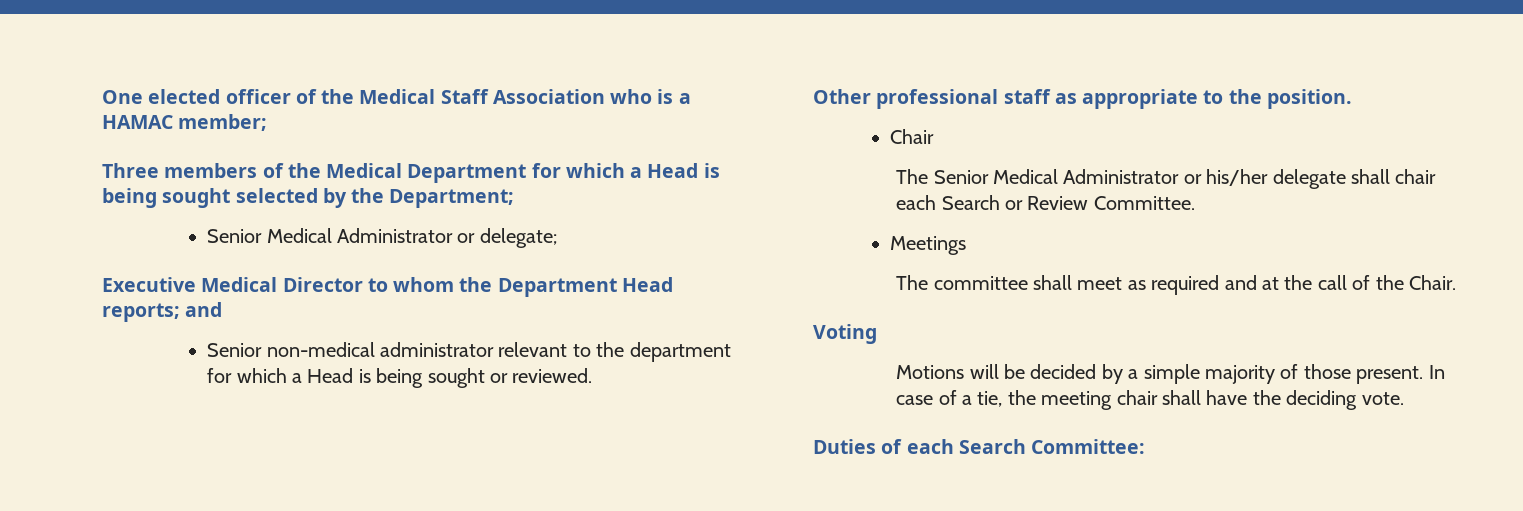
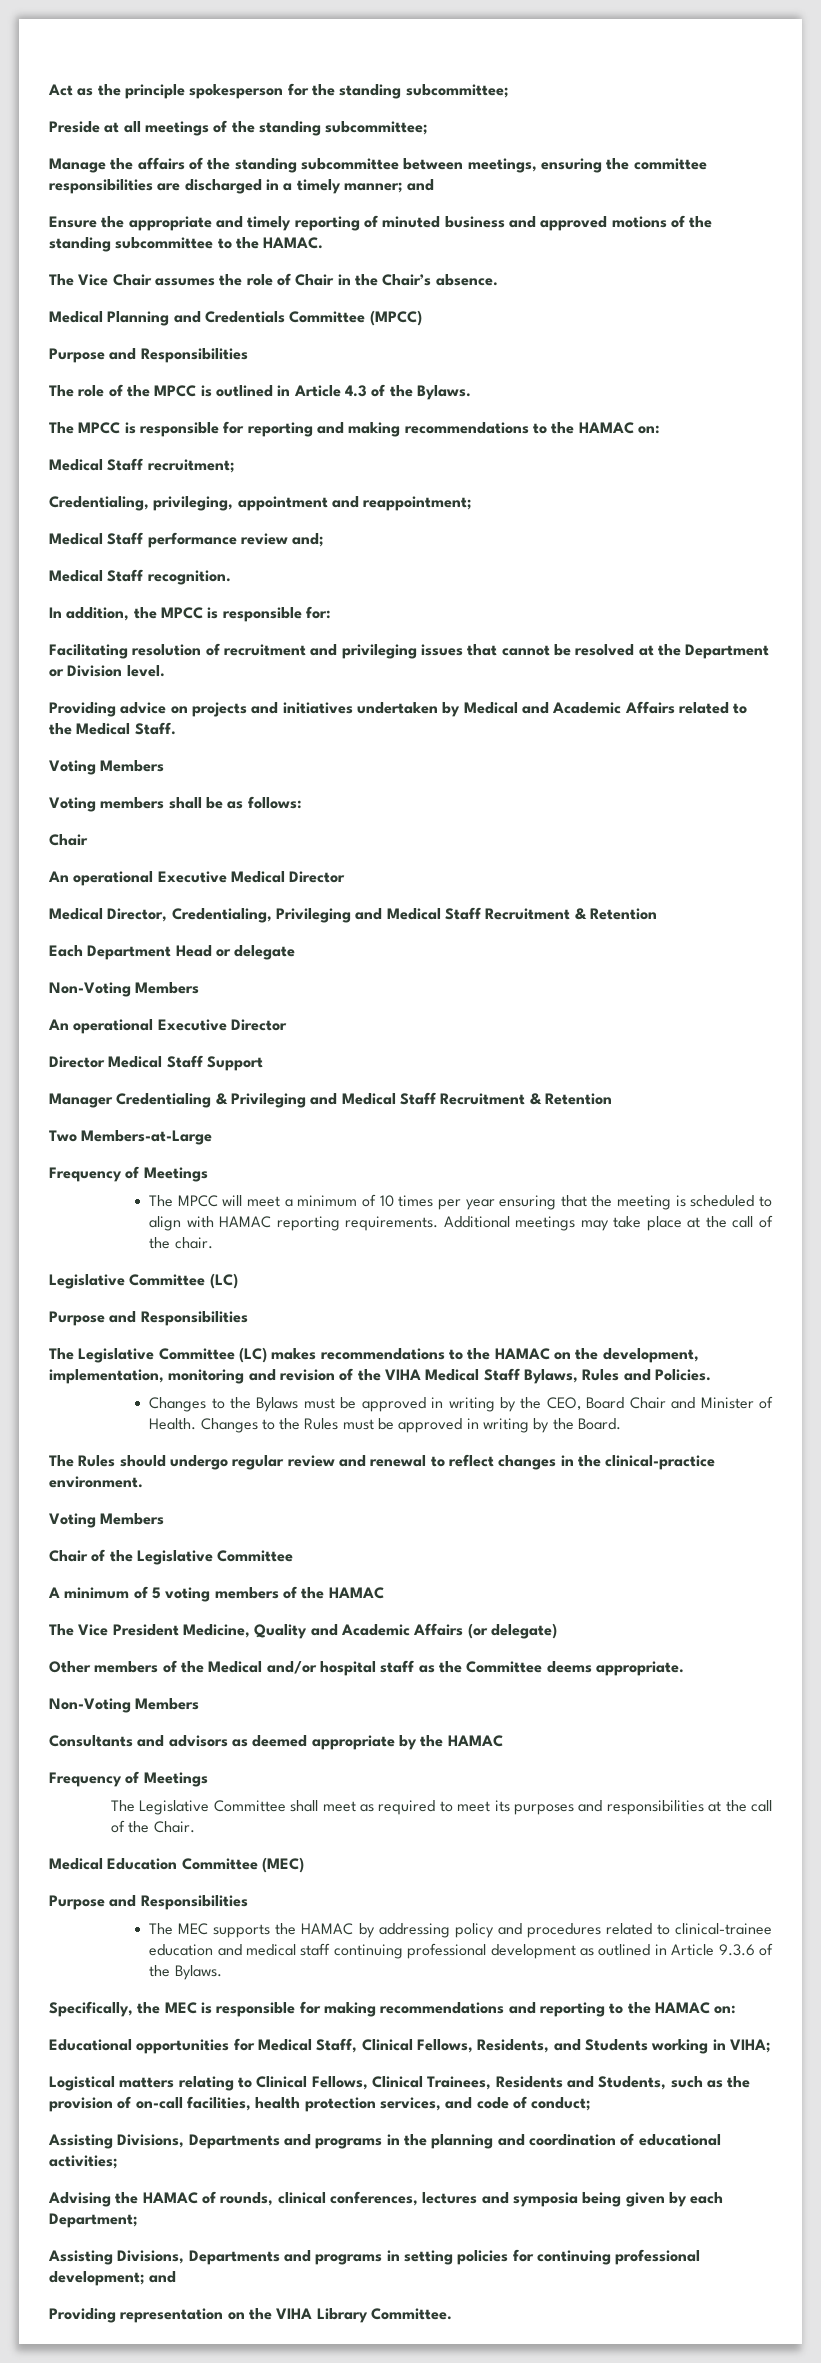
- One elected officer of the Medical Staff Association who is a HAMAC member;
- Three members of the Medical Department for which a Head is being sought selected by the Department;
- Senior Medical Administrator or delegate;
- Executive Medical Director to whom the Department Head reports; and
- Senior non-medical administrator relevant to the department for which a Head is being sought or reviewed.
- Other professional staff as appropriate to the position.
+ Act as the principle spokesperson for the standing subcommittee;
+ Preside at all meetings of the standing subcommittee;
+ Manage the affairs of the standing subcommittee between meetings, ensuring the committee responsibilities are discharged in a timely manner; and
+ Ensure the appropriate and timely reporting of minuted business and approved motions of the standing subcommittee to the HAMAC.
+ The Vice Chair assumes the role of Chair in the Chair’s absence.
+ Medical Planning and Credentials Committee (MPCC)
+ Purpose and Responsibilities
+ The role of the MPCC is outlined in Article 4.3 of the Bylaws.
+ The MPCC is responsible for reporting and making recommendations to the HAMAC on:
+ Medical Staff recruitment;
+ Credentialing, privileging, appointment and reappointment;
+ Medical Staff performance review and;
+ Medical Staff recognition.
+ In addition, the MPCC is responsible for:
+ Facilitating resolution of recruitment and privileging issues that cannot be resolved at the Department or Division level.
+ Providing advice on projects and initiatives undertaken by Medical and Academic Affairs related to the Medical Staff.
+ Voting Members
+ Voting members shall be as follows:
  Chair
- The Senior Medical Administrator or his/her delegate shall chair each Search or Review Committee.
- Meetings
- The committee shall meet as required and at the call of the Chair.
+ An operational Executive Medical Director
+ Medical Director, Credentialing, Privileging and Medical Staff Recruitment & Retention
+ Each Department Head or delegate
+ Non-Voting Members
+ An operational Executive Director
+ Director Medical Staff Support
+ Manager Credentialing & Privileging and Medical Staff Recruitment & Retention
+ Two Members-at-Large
+ Frequency of Meetings
+ The MPCC will meet a minimum of 10 times per year ensuring that the meeting is scheduled to align with HAMAC reporting requirements. Additional meetings may take place at the call of the chair.
+ Legislative Committee (LC)
+ Purpose and Responsibilities
+ The Legislative Committee (LC) makes recommendations to the HAMAC on the development, implementation, monitoring and revision of the VIHA Medical Staff Bylaws, Rules and Policies.
+ Changes to the Bylaws must be approved in writing by the CEO, Board Chair and Minister of Health. Changes to the Rules must be approved in writing by the Board.
+ The Rules should undergo regular review and renewal to reflect changes in the clinical-practice environment.
+ Voting Members
+ Chair of the Legislative Committee
+ A minimum of 5 voting members of the HAMAC
+ The Vice President Medicine, Quality and Academic Affairs (or delegate)
+ Other members of the Medical and/or hospital staff as the Committee deems appropriate.
+ Non-Voting Members
+ Consultants and advisors as deemed appropriate by the HAMAC
+ Frequency of Meetings
+ The Legislative Committee shall meet as required to meet its purposes and responsibilities at the call of the Chair.
- Voting
- Motions will be decided by a simple majority of those present. In case of a tie, the meeting chair shall have the deciding vote.
- Duties of each Search Committee:
+ Medical Education Committee (MEC)
+ Purpose and Responsibilities
+ The MEC supports the HAMAC by addressing policy and procedures related to clinical-trainee education and medical staff continuing professional development as outlined in Article 9.3.6 of the Bylaws.
+ Specifically, the MEC is responsible for making recommendations and reporting to the HAMAC on:
+ Educational opportunities for Medical Staff, Clinical Fellows, Residents, and Students working in VIHA;
+ Logistical matters relating to Clinical Fellows, Clinical Trainees, Residents and Students, such as the provision of on-call facilities, health protection services, and code of conduct;
+ Assisting Divisions, Departments and programs in the planning and coordination of educational activities;
+ Advising the HAMAC of rounds, clinical conferences, lectures and symposia being given by each Department;
+ Assisting Divisions, Departments and programs in setting policies for continuing professional development; and
+ Providing representation on the VIHA Library Committee.

